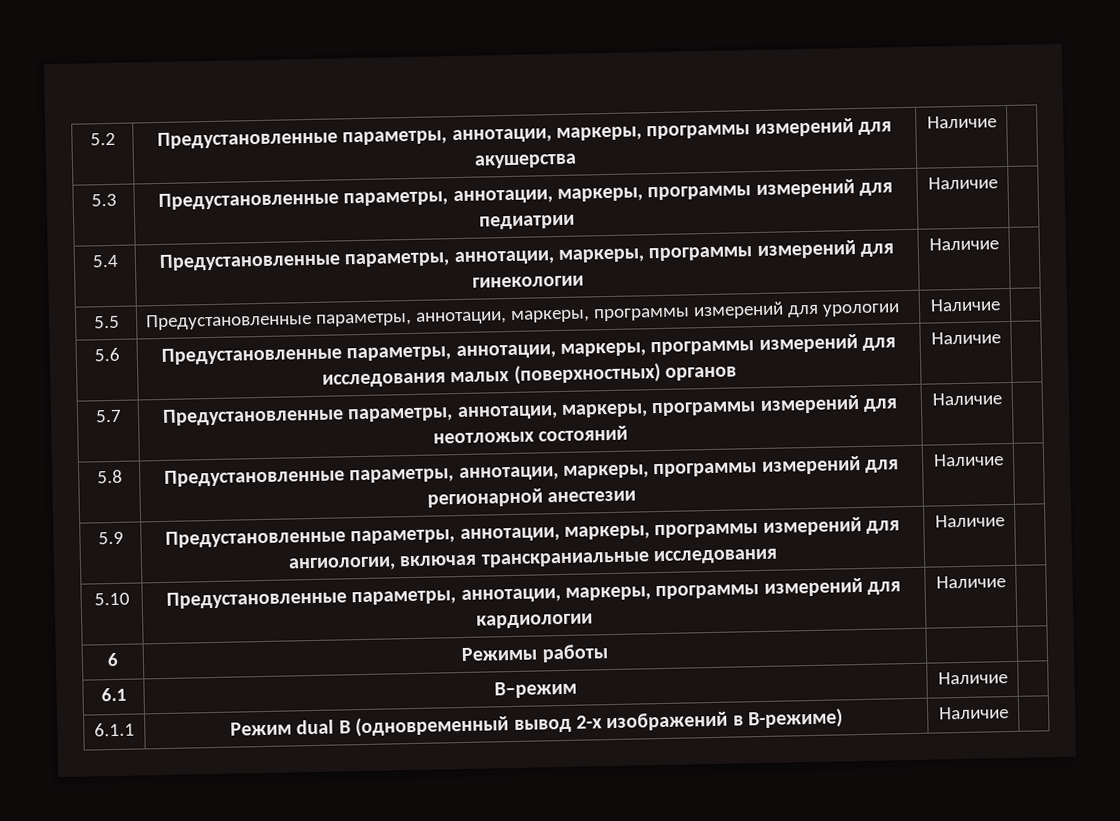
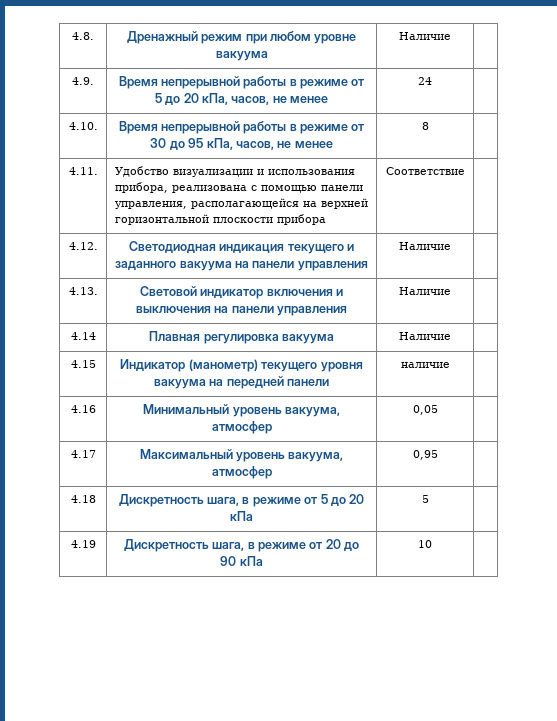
- 5.2 | Предустановленные параметры, аннотации, маркеры, программы измерений для акушерства | Наличие |
- 5.3 | Предустановленные параметры, аннотации, маркеры, программы измерений для педиатрии | Наличие |
- 5.4 | Предустановленные параметры, аннотации, маркеры, программы измерений для гинекологии | Наличие |
- 5.5 | Предустановленные параметры, аннотации, маркеры, программы измерений для урологии | Наличие |
- 5.6 | Предустановленные параметры, аннотации, маркеры, программы измерений для исследования малых (поверхностных) органов | Наличие |
- 5.7 | Предустановленные параметры, аннотации, маркеры, программы измерений для неотложых состояний | Наличие |
- 5.8 | Предустановленные параметры, аннотации, маркеры, программы измерений для регионарной анестезии | Наличие |
- 5.9 | Предустановленные параметры, аннотации, маркеры, программы измерений для ангиологии, включая транскраниальные исследования | Наличие |
- 5.10 | Предустановленные параметры, аннотации, маркеры, программы измерений для кардиологии | Наличие |
- 6 | Режимы работы | |
- 6.1 | В–режим | Наличие |
- 6.1.1 | Режим dual B (одновременный вывод 2-х изображений в В-режиме) | Наличие |
+ 4.8. | Дренажный режим при любом уровне вакуума | Наличие |
+ 4.9. | Время непрерывной работы в режиме от 5 до 20 кПа, часов, не менее | 24 |
+ 4.10. | Время непрерывной работы в режиме от 30 до 95 кПа, часов, не менее | 8 |
+ 4.11. | Удобство визуализации и использования прибора, реализована с помощью панели управления, располагающейся на верхней горизонтальной плоскости прибора | Соответствие |
+ 4.12. | Светодиодная индикация текущего и заданного вакуума на панели управления | Наличие |
+ 4.13. | Световой индикатор включения и выключения на панели управления | Наличие |
+ 4.14 | Плавная регулировка вакуума | Наличие |
+ 4.15 | Индикатор (манометр) текущего уровня вакуума на передней панели | наличие |
+ 4.16 | Минимальный уровень вакуума, атмосфер | 0,05 |
+ 4.17 | Максимальный уровень вакуума, атмосфер | 0,95 |
+ 4.18 | Дискретность шага, в режиме от 5 до 20 кПа | 5 |
+ 4.19 | Дискретность шага, в режиме от 20 до 90 кПа | 10 |

